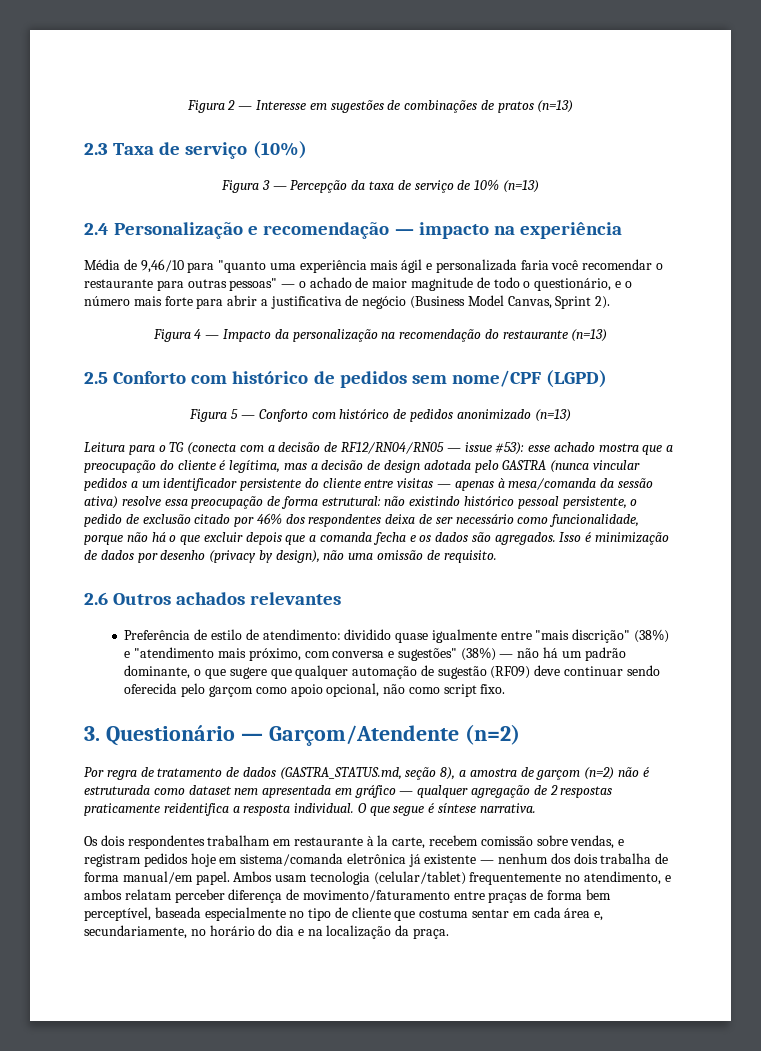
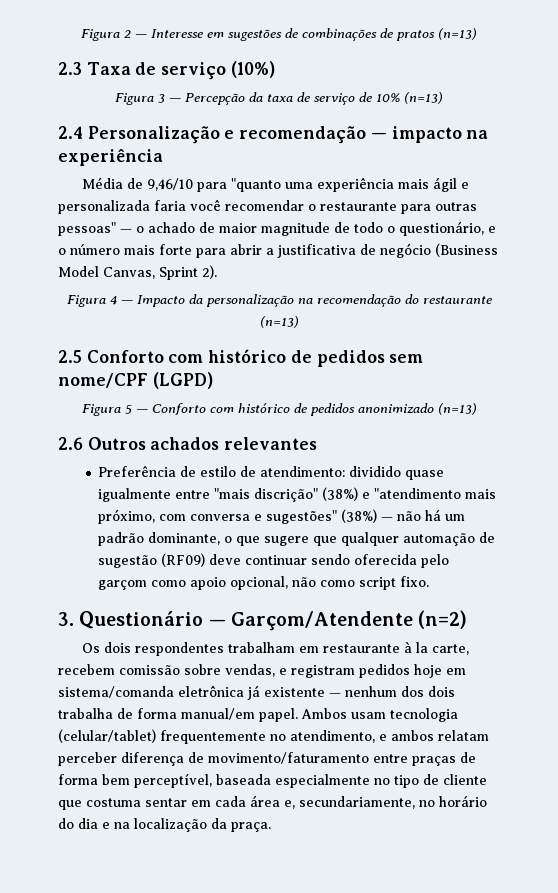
- Leitura para o TG (conecta com a decisão de RF12/RN04/RN05 — issue #53): esse achado mostra que a preocupação do cliente é legítima, mas a decisão de design adotada pelo GASTRA (nunca vincular pedidos a um identificador persistente do cliente entre visitas — apenas à mesa/comanda da sessão ativa) resolve essa preocupação de forma estrutural: não existindo histórico pessoal persistente, o pedido de exclusão citado por 46% dos respondentes deixa de ser necessário como funcionalidade, porque não há o que excluir depois que a comanda fecha e os dados são agregados. Isso é minimização de dados por desenho (privacy by design), não uma omissão de requisito.
- Por regra de tratamento de dados (GASTRA_STATUS.md, seção 8), a amostra de garçom (n=2) não é estruturada como dataset nem apresentada em gráfico — qualquer agregação de 2 respostas praticamente reidentifica a resposta individual. O que segue é síntese narrativa.

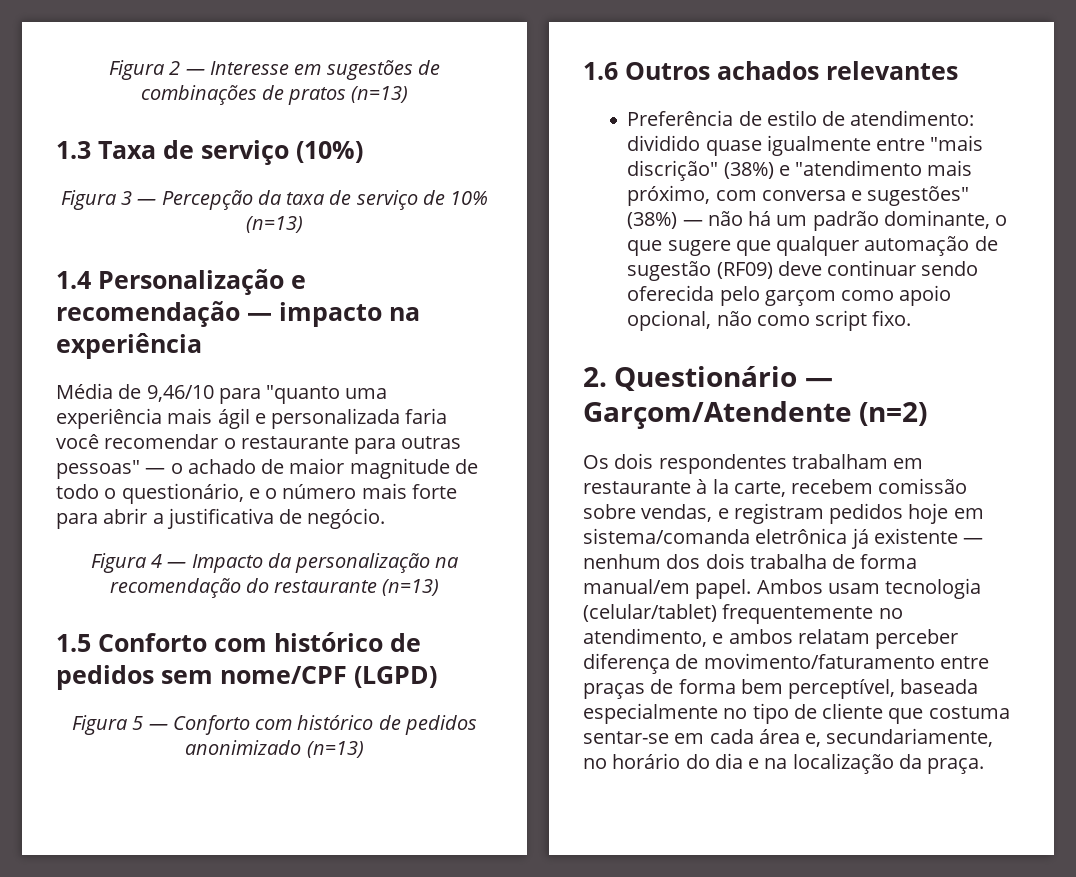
- 2.3 Taxa de serviço (10%)
+ 1.3 Taxa de serviço (10%)
- 2.4 Personalização e recomendação — impacto na experiência
+ 1.4 Personalização e recomendação — impacto na experiência
- Média de 9,46/10 para "quanto uma experiência mais ágil e personalizada faria você recomendar o restaurante para outras pessoas" — o achado de maior magnitude de todo o questionário, e o número mais forte para abrir a justificativa de negócio (Business Model Canvas, Sprint 2).
+ Média de 9,46/10 para "quanto uma experiência mais ágil e personalizada faria você recomendar o restaurante para outras pessoas" — o achado de maior magnitude de todo o questionário, e o número mais forte para abrir a justificativa de negócio.
- 2.5 Conforto com histórico de pedidos sem nome/CPF (LGPD)
+ 1.5 Conforto com histórico de pedidos sem nome/CPF (LGPD)
- 2.6 Outros achados relevantes
+ 1.6 Outros achados relevantes
- 3. Questionário — Garçom/Atendente (n=2)
+ 2. Questionário — Garçom/Atendente (n=2)
- Ambos usam tecnologia (celular/tablet) frequentemente no atendimento, e ambos relatam perceber diferença de movimento/faturamento entre praças de forma bem perceptível, baseada especialmente no tipo de cliente que costuma sentar em cada área e, secundariamente, no horário do dia e na localização da praça.
+ Ambos usam tecnologia (celular/tablet) frequentemente no atendimento, e ambos relatam perceber diferença de movimento/faturamento entre praças de forma bem perceptível, baseada especialmente no tipo de cliente que costuma sentar-se em cada área e, secundariamente, no horário do dia e na localização da praça.

